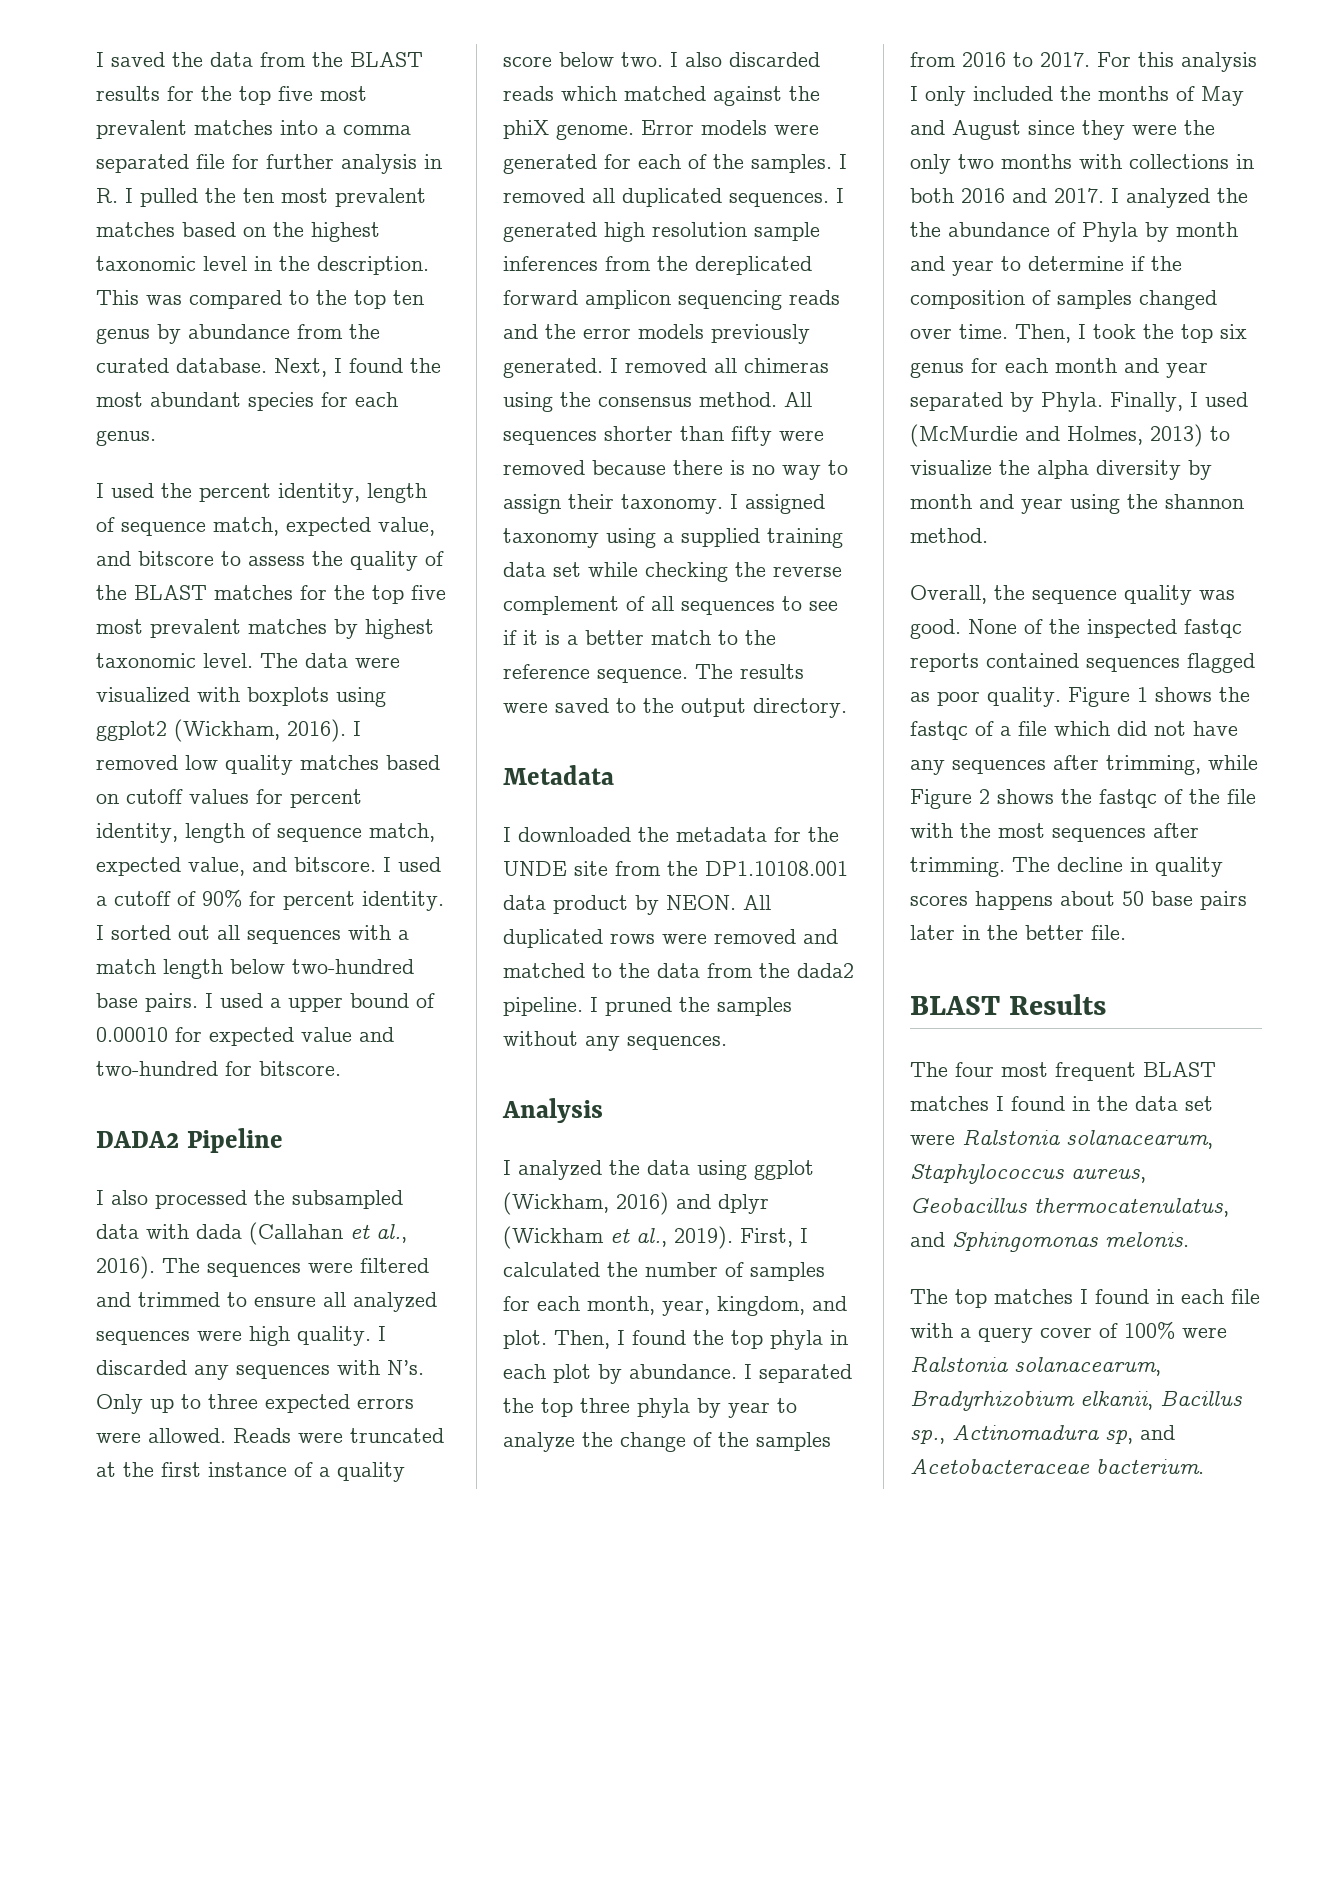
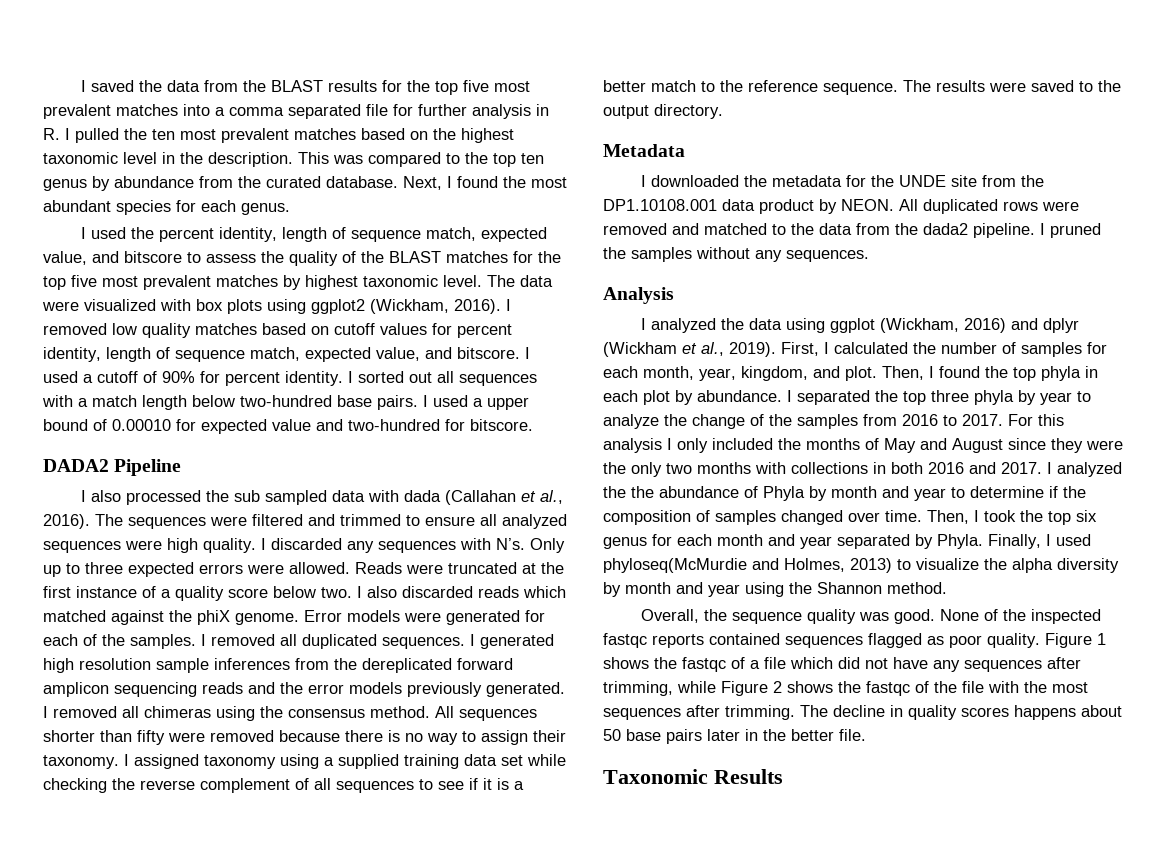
- The data were visualized with boxplots using ggplot2 (Wickham, 2016).
+ The data were visualized with box plots using ggplot2 (Wickham, 2016).
- I also processed the subsampled data with dada (Callahan et al., 2016).
+ I also processed the sub sampled data with dada (Callahan et al., 2016).
- Finally, I used (McMurdie and Holmes, 2013) to visualize the alpha diversity by month and year using the shannon method.
+ Finally, I used phyloseq(McMurdie and Holmes, 2013) to visualize the alpha diversity by month and year using the Shannon method.
- BLAST Results
+ Taxonomic Results
- The four most frequent BLAST matches I found in the data set were Ralstonia solanacearum, Staphylococcus aureus, Geobacillus thermocatenulatus, and Sphingomonas melonis.
- The top matches I found in each file with a query cover of 100% were Ralstonia solanacearum, Bradyrhizobium elkanii, Bacillus sp., Actinomadura sp, and Acetobacteraceae bacterium.

